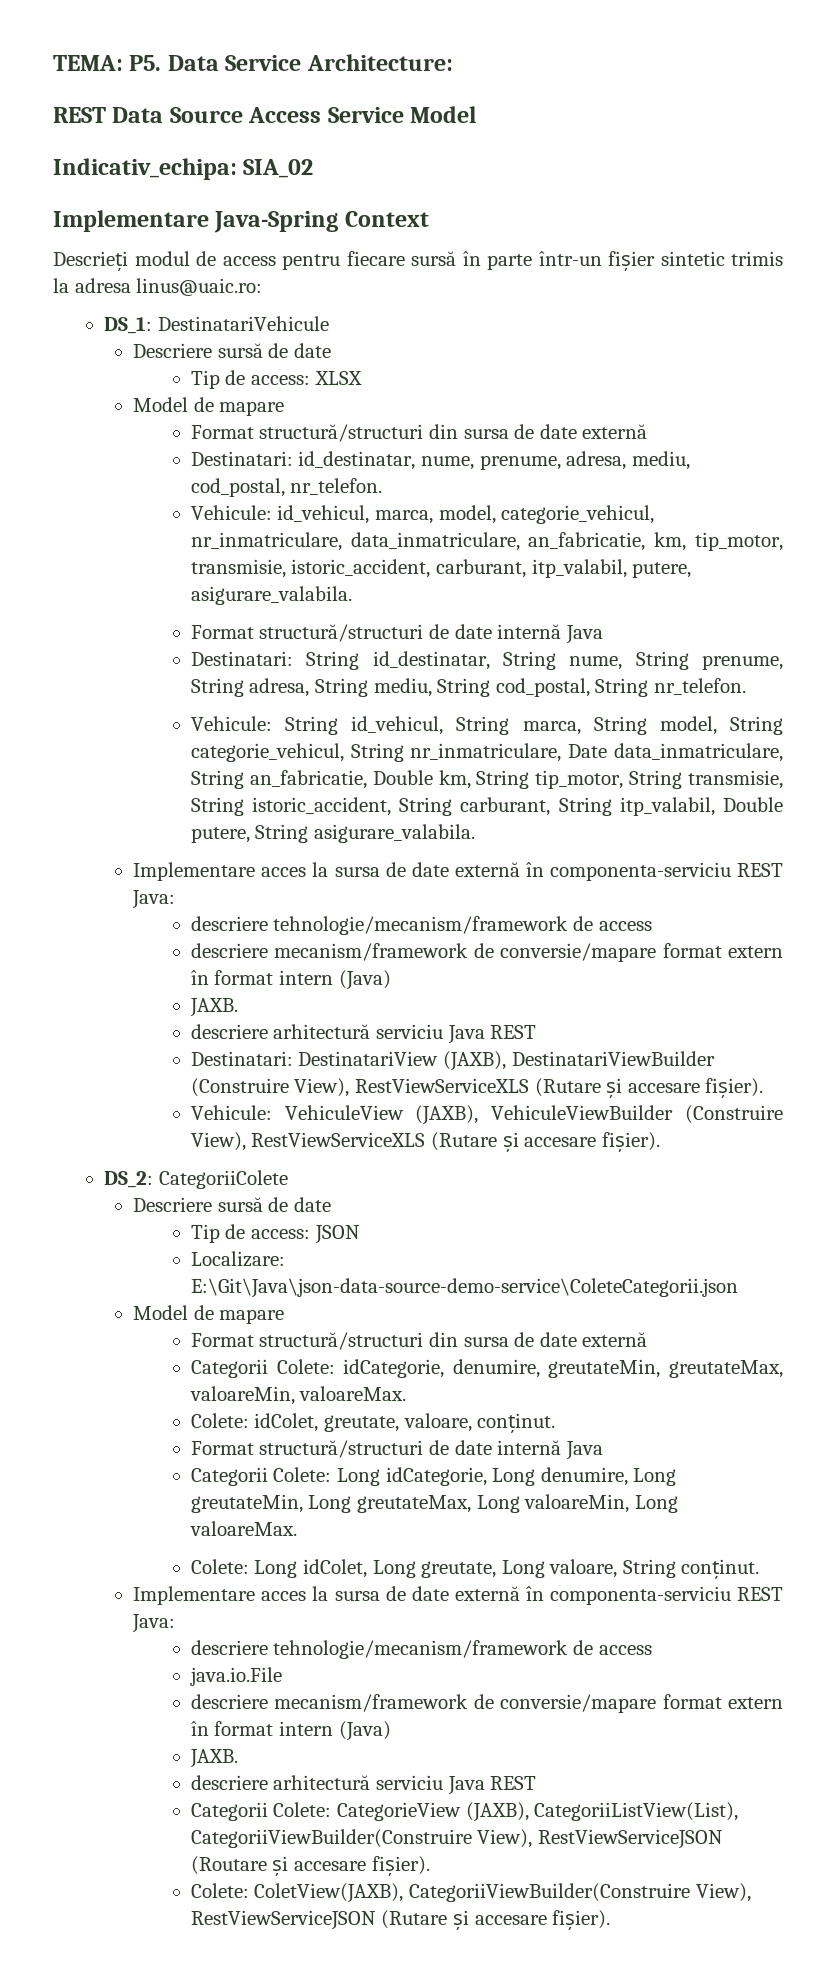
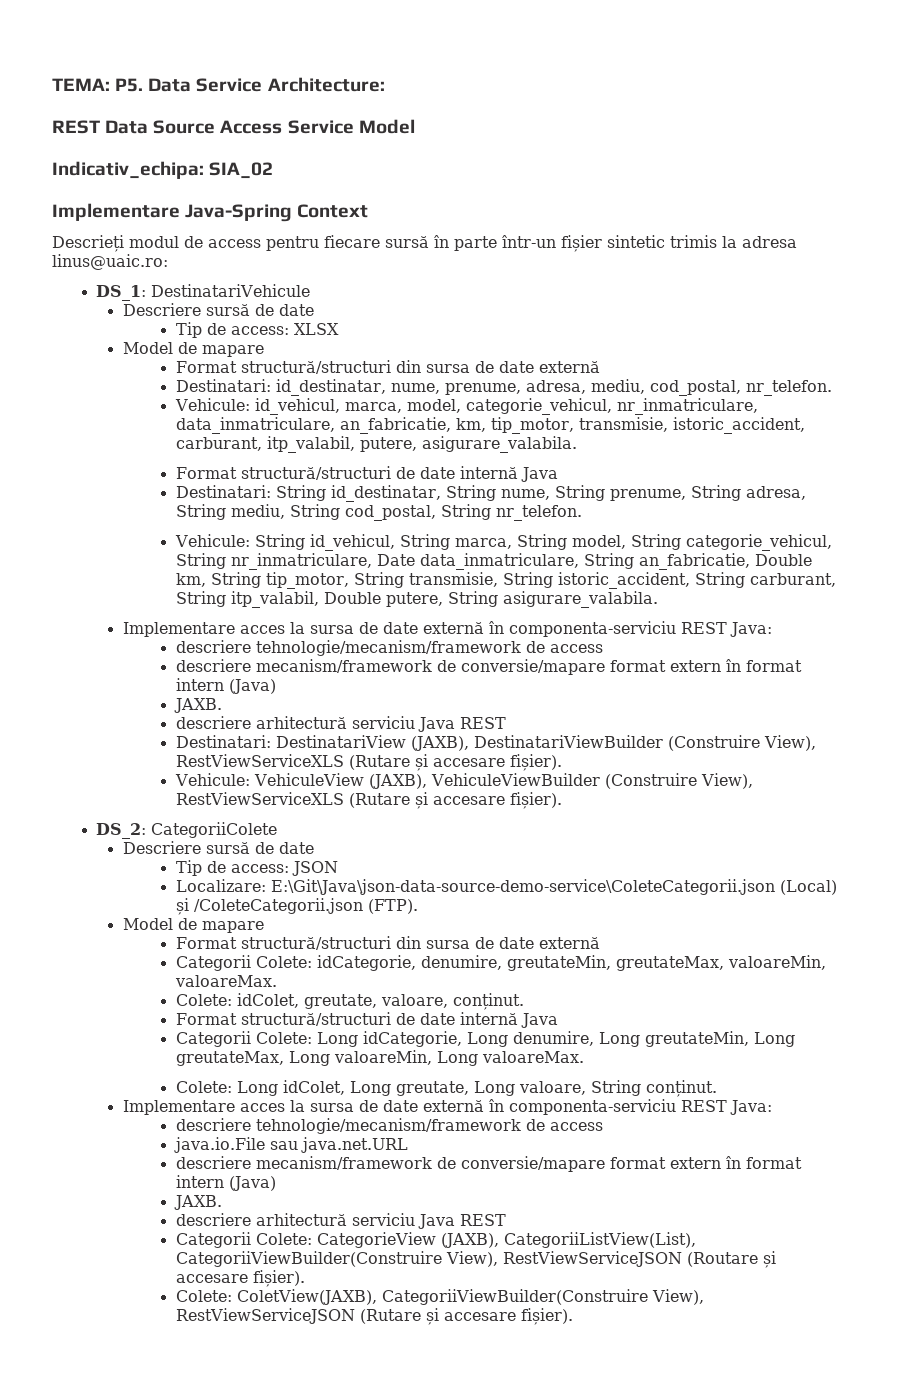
- Localizare: E:\Git\Java\json-data-source-demo-service\ColeteCategorii.json
+ Localizare: E:\Git\Java\json-data-source-demo-service\ColeteCategorii.json (Local) și /ColeteCategorii.json (FTP).
- java.io.File
+ java.io.File sau java.net.URL

